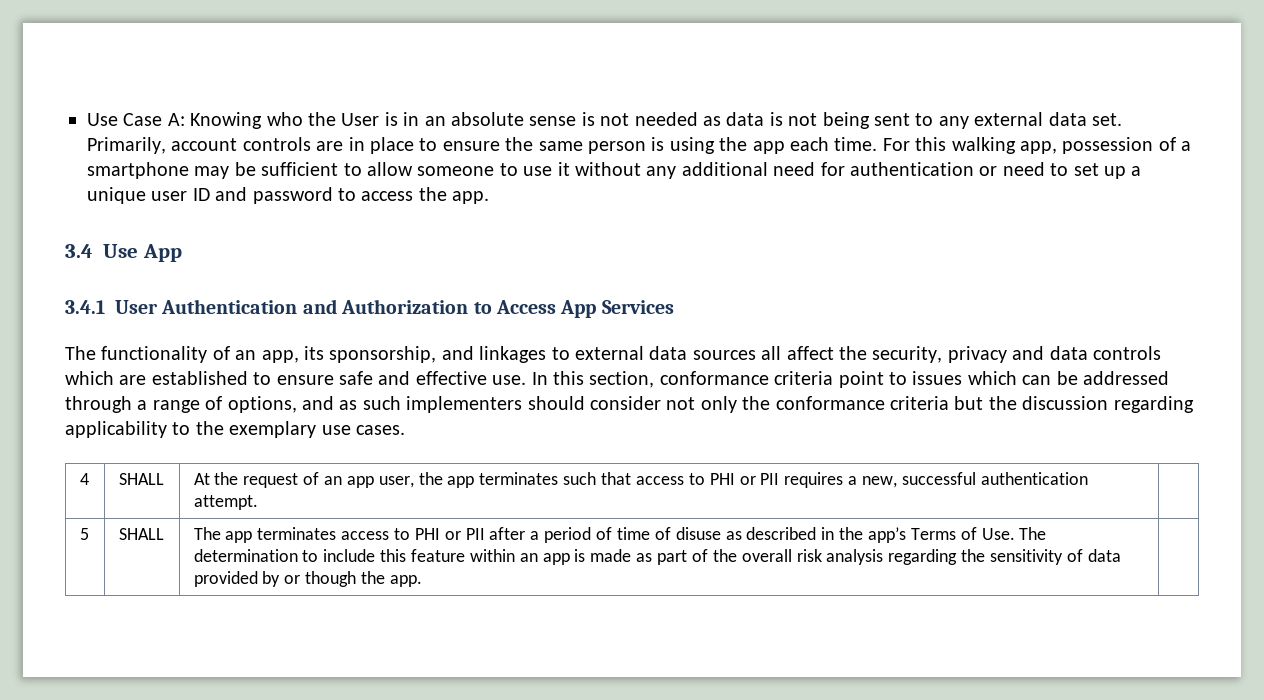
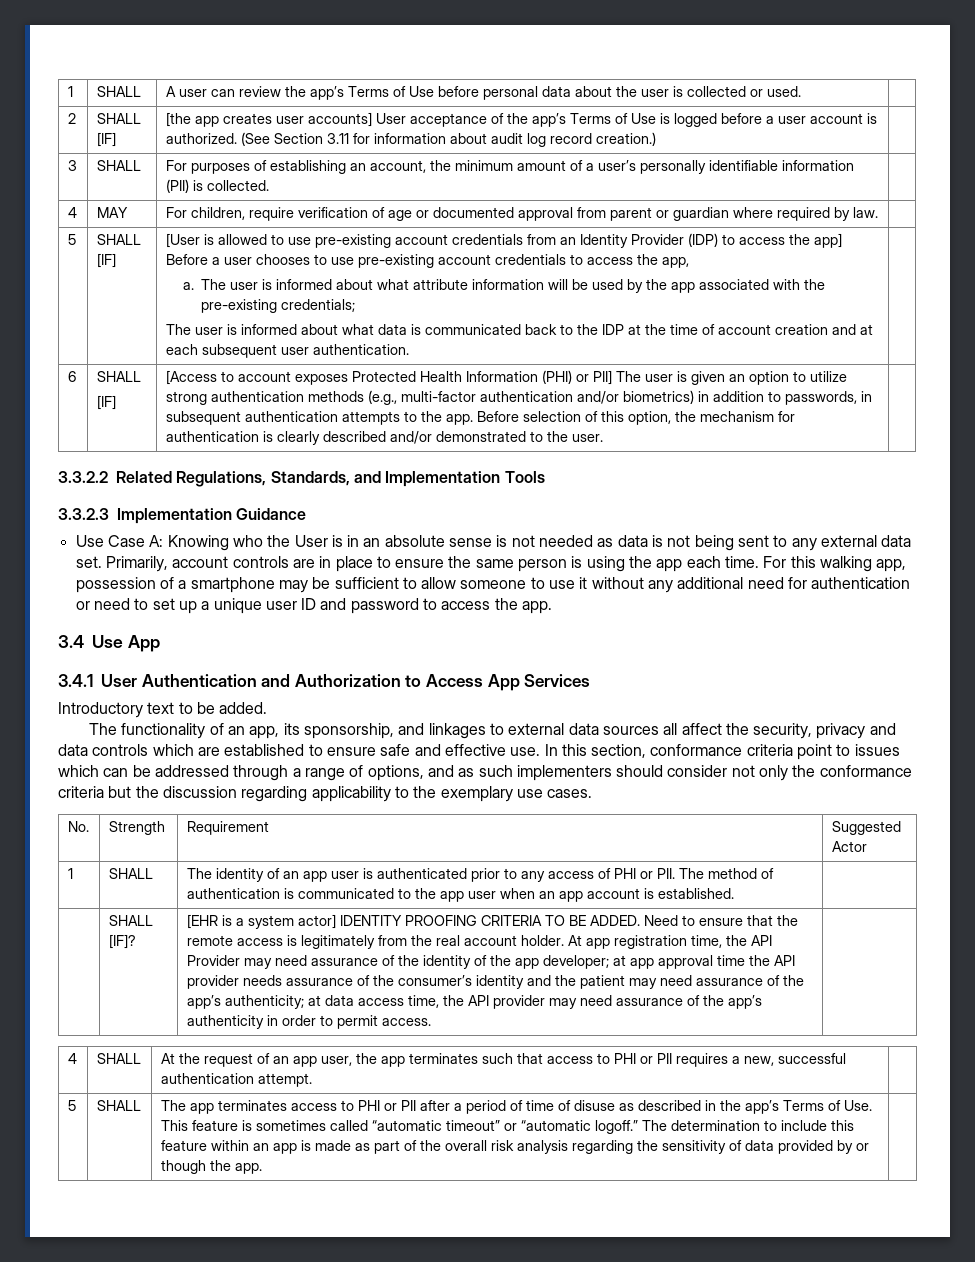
+ 1 | SHALL | A user can review the app’s Terms of Use before personal data about the user is collected or used. |
+ 2 | SHALL [IF] | [the app creates user accounts] User acceptance of the app’s Terms of Use is logged before a user account is authorized. (See Section 3.11 for information about audit log record creation.) |
+ 3 | SHALL | For purposes of establishing an account, the minimum amount of a user’s personally identifiable information (PII) is collected. |
+ 4 | MAY | For children, require verification of age or documented approval from parent or guardian where required by law. |
+ 5 | SHALL [IF] | [User is allowed to use pre-existing account credentials from an Identity Provider (IDP) to access the app] Before a user chooses to use pre-existing account credentials to access the app,
+ a. The user is informed about what attribute information will be used by the app associated with the pre-existing credentials;
+ The user is informed about what data is communicated back to the IDP at the time of account creation and at each subsequent user authentication. |
+ 6 | SHALL
+ [IF] | [Access to account exposes Protected Health Information (PHI) or PII] The user is given an option to utilize strong authentication methods (e.g., multi-factor authentication and/or biometrics) in addition to passwords, in subsequent authentication attempts to the app. Before selection of this option, the mechanism for authentication is clearly described and/or demonstrated to the user. |
+ 3.3.2.2 Related Regulations, Standards, and Implementation Tools
+ 3.3.2.3 Implementation Guidance
+ Introductory text to be added.
+ No. | Strength | Requirement | Suggested Actor
+ 1 | SHALL | The identity of an app user is authenticated prior to any access of PHI or PII. The method of authentication is communicated to the app user when an app account is established. |
+ | SHALL [IF]? | [EHR is a system actor] IDENTITY PROOFING CRITERIA TO BE ADDED. Need to ensure that the remote access is legitimately from the real account holder. At app registration time, the API Provider may need assurance of the identity of the app developer; at app approval time the API provider needs assurance of the consumer’s identity and the patient may need assurance of the app’s authenticity; at data access time, the API provider may need assurance of the app’s authenticity in order to permit access.
- The app terminates access to PHI or PII after a period of time of disuse as described in the app’s Terms of Use. The determination to include this feature within an app is made as part of the overall risk analysis regarding the sensitivity of data provided by or though the app.
+ The app terminates access to PHI or PII after a period of time of disuse as described in the app’s Terms of Use. This feature is sometimes called “automatic timeout” or “automatic logoff.” The determination to include this feature within an app is made as part of the overall risk analysis regarding the sensitivity of data provided by or though the app.

